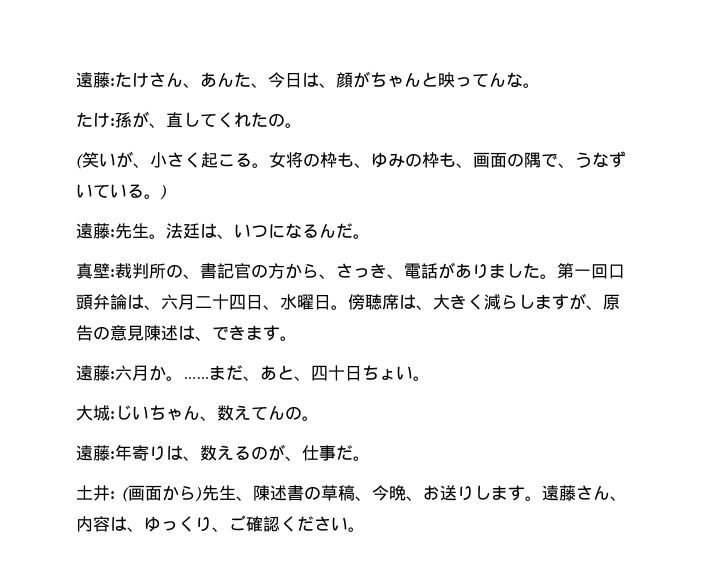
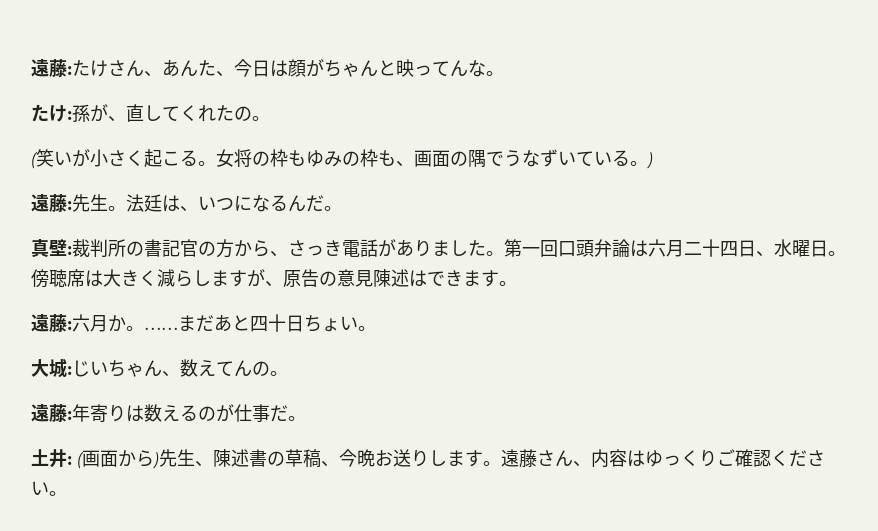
- 遠藤:たけさん、あんた、今日は、顔がちゃんと映ってんな。
+ 遠藤:たけさん、あんた、今日は顔がちゃんと映ってんな。
- (笑いが、小さく起こる。
+ (笑いが小さく起こる。
- 女将の枠も、ゆみの枠も、画面の隅で、うなずいている。)
+ 女将の枠もゆみの枠も、画面の隅でうなずいている。)
- 真壁:裁判所の、書記官の方から、さっき、電話がありました。
+ 真壁:裁判所の書記官の方から、さっき電話がありました。
- 第一回口頭弁論は、六月二十四日、水曜日。
+ 第一回口頭弁論は六月二十四日、水曜日。
- 傍聴席は、大きく減らしますが、原告の意見陳述は、できます。
+ 傍聴席は大きく減らしますが、原告の意見陳述はできます。
- まだ、あと、四十日ちょい。
+ まだあと四十日ちょい。
- 遠藤:年寄りは、数えるのが、仕事だ。
+ 遠藤:年寄りは数えるのが仕事だ。
- 土井: (画面から)先生、陳述書の草稿、今晩、お送りします。
+ 土井: (画面から)先生、陳述書の草稿、今晩お送りします。
- 遠藤さん、内容は、ゆっくり、ご確認ください。
+ 遠藤さん、内容はゆっくりご確認ください。

